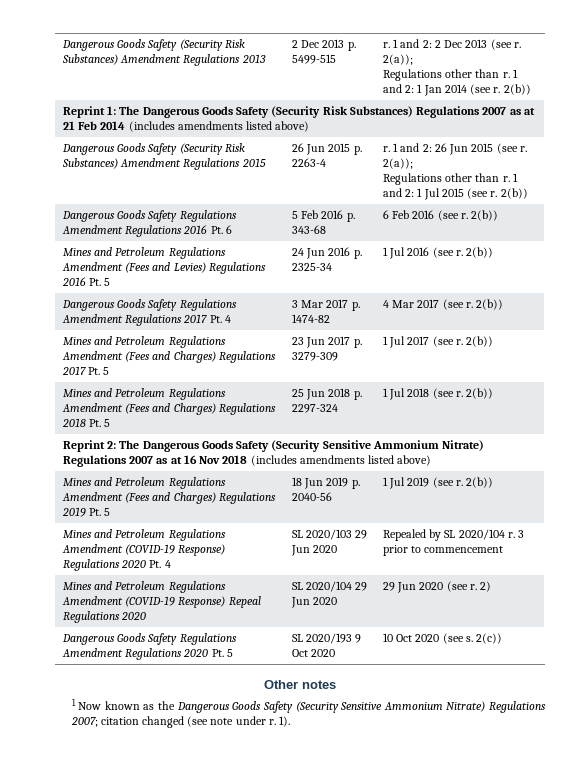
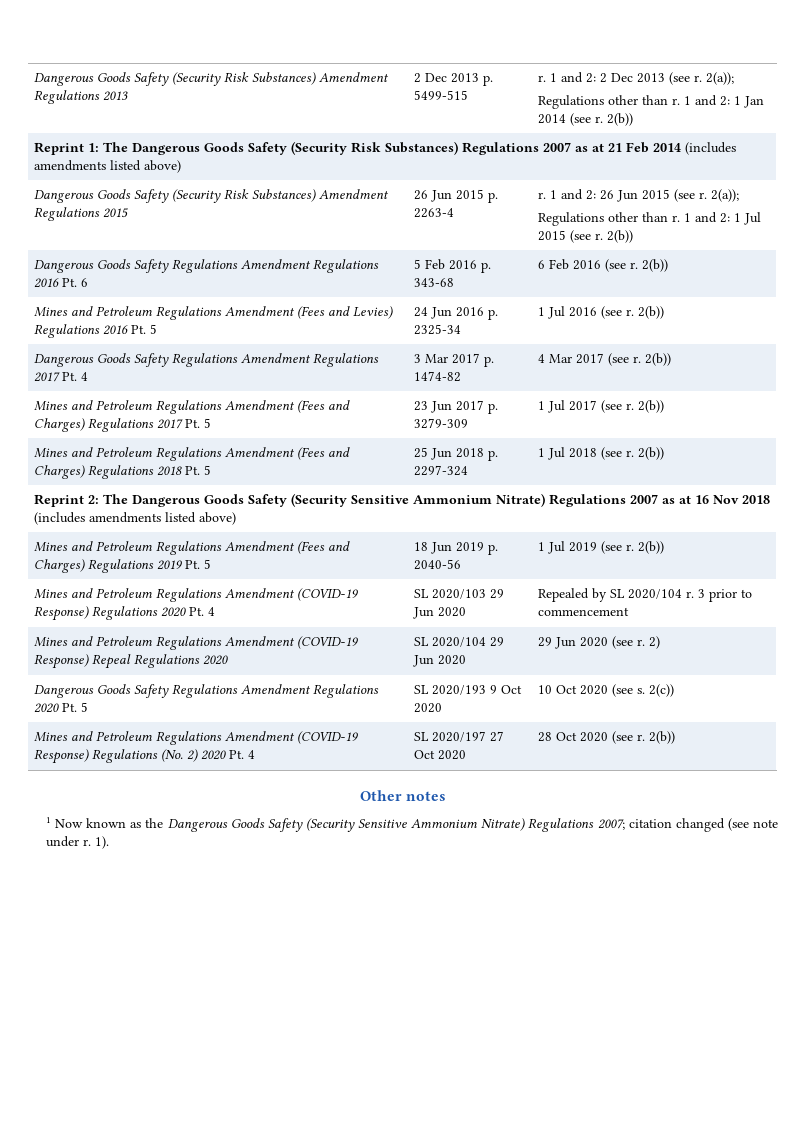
+ Mines and Petroleum Regulations Amendment (COVID-19 Response) Regulations (No. 2) 2020 Pt. 4 | SL 2020/197 27 Oct 2020 | 28 Oct 2020 (see r. 2(b))

